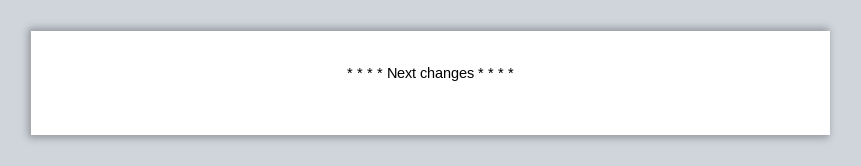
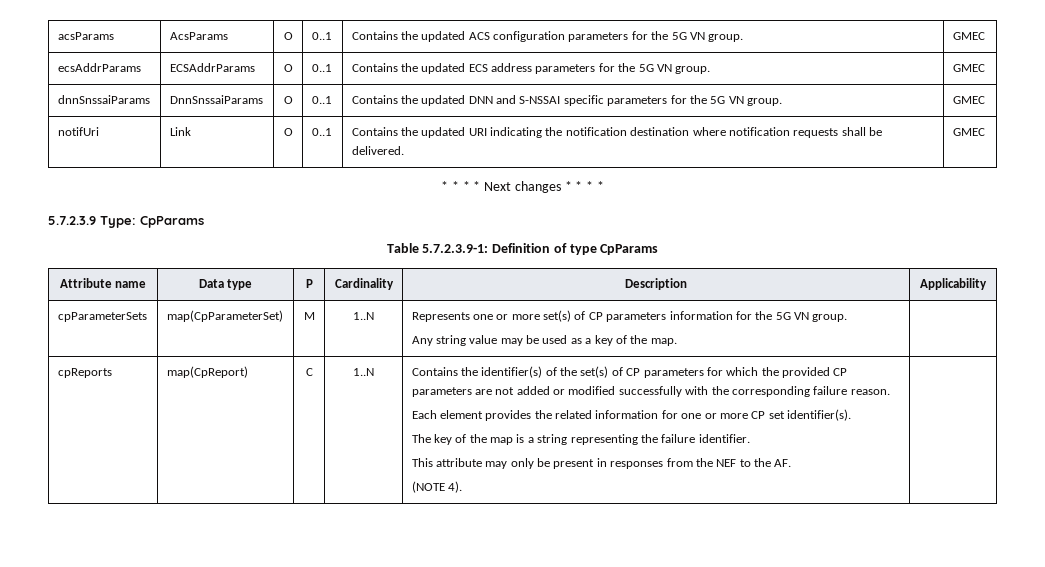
+ acsParams | AcsParams | O | 0..1 | Contains the updated ACS configuration parameters for the 5G VN group. | GMEC
+ ecsAddrParams | ECSAddrParams | O | 0..1 | Contains the updated ECS address parameters for the 5G VN group. | GMEC
+ dnnSnssaiParams | DnnSnssaiParams | O | 0..1 | Contains the updated DNN and S-NSSAI specific parameters for the 5G VN group. | GMEC
+ notifUri | Link | O | 0..1 | Contains the updated URI indicating the notification destination where notification requests shall be delivered. | GMEC
+ 5.7.2.3.9 Type: CpParams
+ Table 5.7.2.3.9-1: Definition of type CpParams
+ Attribute name | Data type | P | Cardinality | Description | Applicability
+ cpParameterSets | map(CpParameterSet) | M | 1..N | Represents one or more set(s) of CP parameters information for the 5G VN group.
+ Any string value may be used as a key of the map. |
+ cpReports | map(CpReport) | C | 1..N | Contains the identifier(s) of the set(s) of CP parameters for which the provided CP parameters are not added or modified successfully with the corresponding failure reason.
+ Each element provides the related information for one or more CP set identifier(s).
+ The key of the map is a string representing the failure identifier.
+ This attribute may only be present in responses from the NEF to the AF.
+ (NOTE 4).

